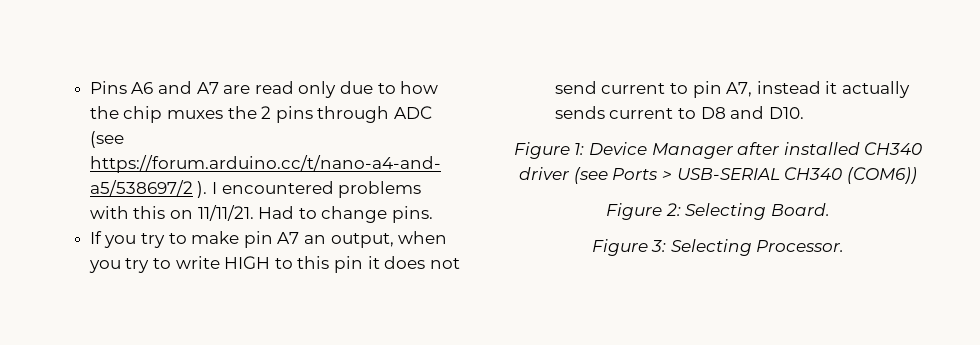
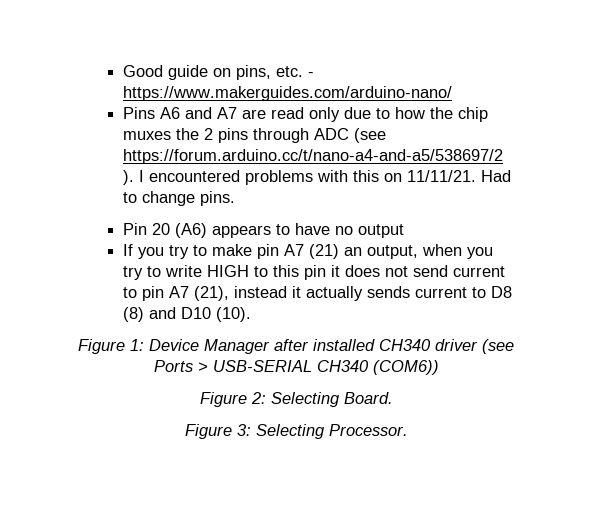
+ Good guide on pins, etc. - https://www.makerguides.com/arduino-nano/
+ Pin 20 (A6) appears to have no output
- If you try to make pin A7 an output, when you try to write HIGH to this pin it does not send current to pin A7, instead it actually sends current to D8 and D10.
+ If you try to make pin A7 (21) an output, when you try to write HIGH to this pin it does not send current to pin A7 (21), instead it actually sends current to D8 (8) and D10 (10).

